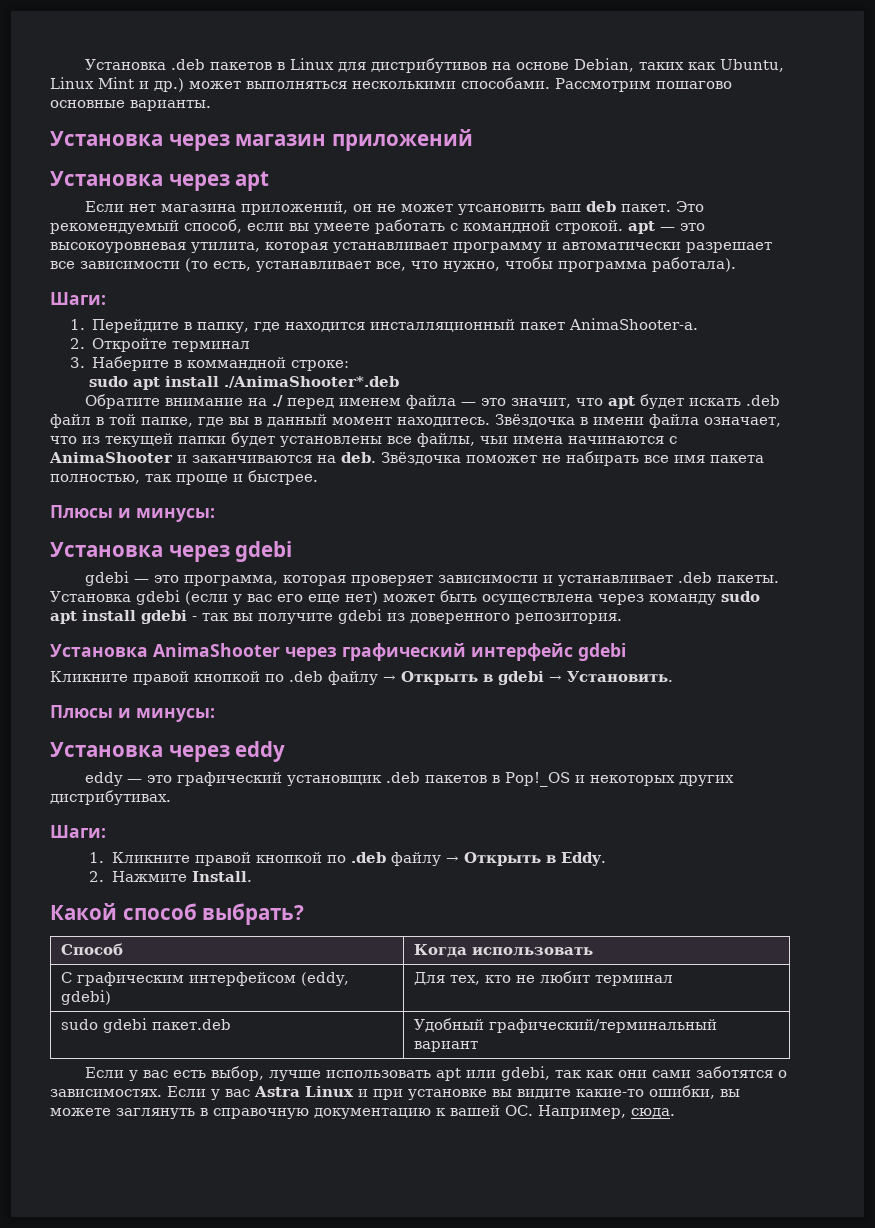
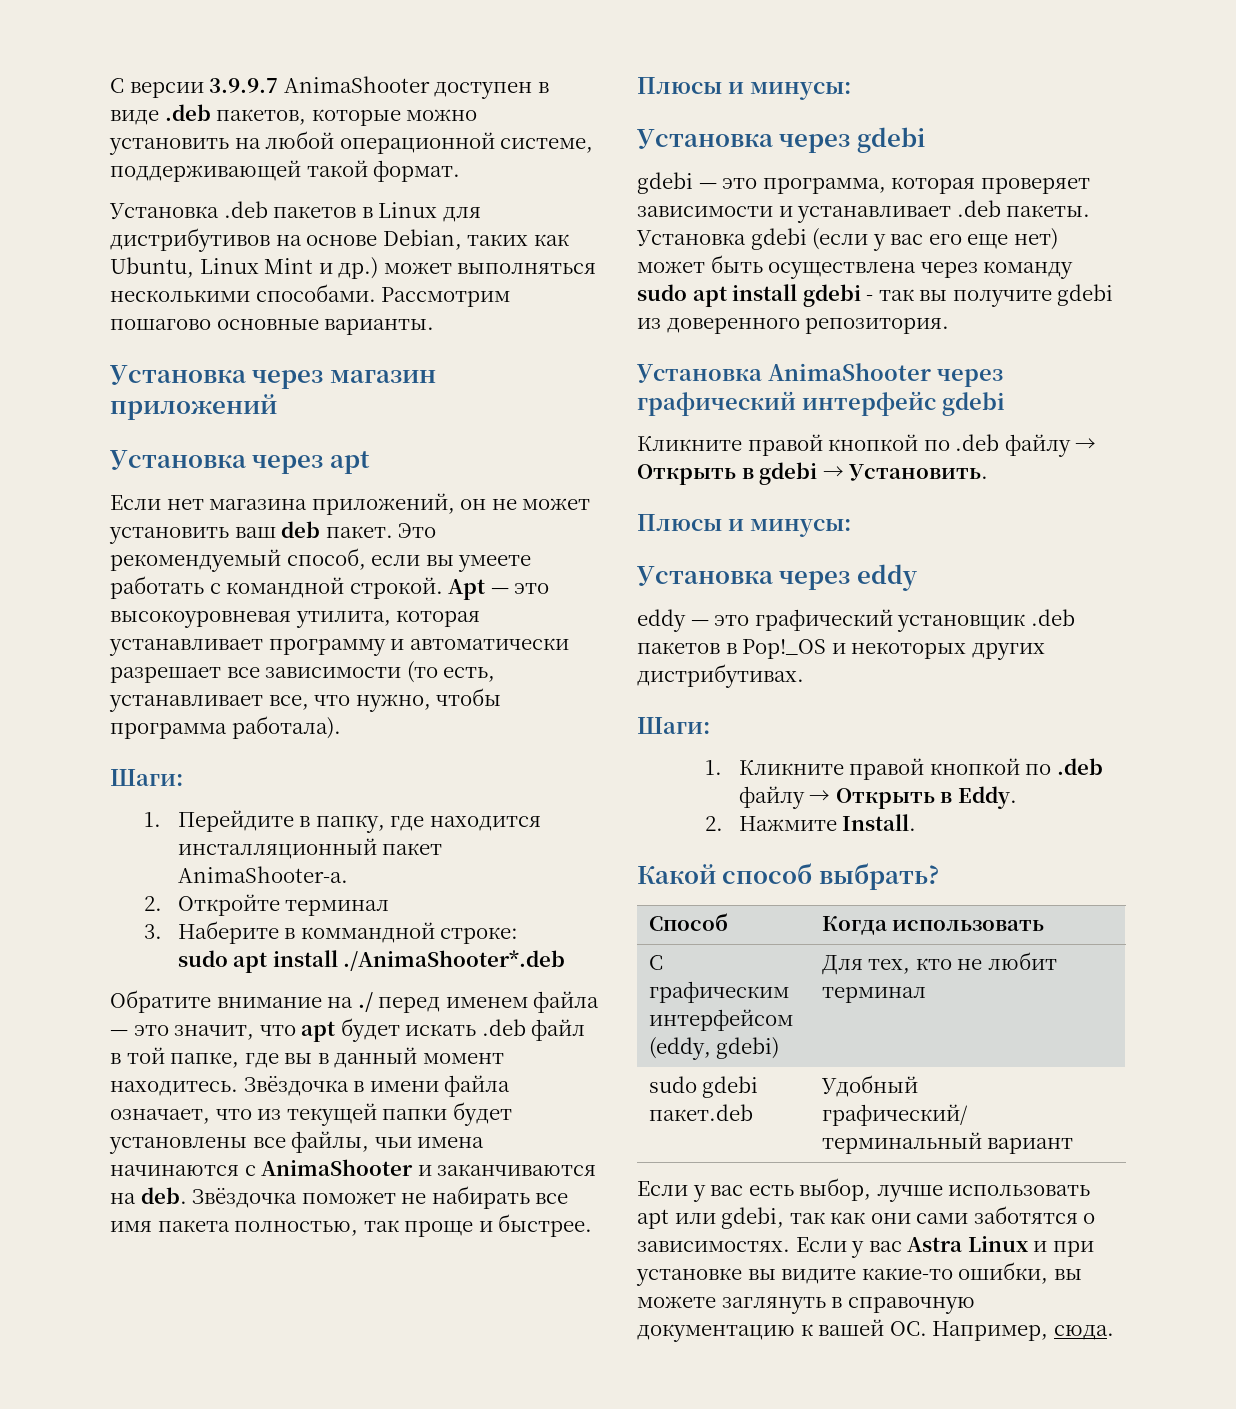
+ С версии 3.9.9.7 AnimaShooter доступен в виде .deb пакетов, которые можно установить на любой операционной системе, поддерживающей такой формат.
- Если нет магазина приложений, он не может утсановить ваш deb пакет.
+ Если нет магазина приложений, он не может установить ваш deb пакет.
- Это рекомендуемый способ, если вы умеете работать с командной строкой. apt — это высокоуровневая утилита, которая устанавливает программу и автоматически разрешает все зависимости (то есть, устанавливает все, что нужно, чтобы программа работала).
+ Это рекомендуемый способ, если вы умеете работать с командной строкой. Apt — это высокоуровневая утилита, которая устанавливает программу и автоматически разрешает все зависимости (то есть, устанавливает все, что нужно, чтобы программа работала).

